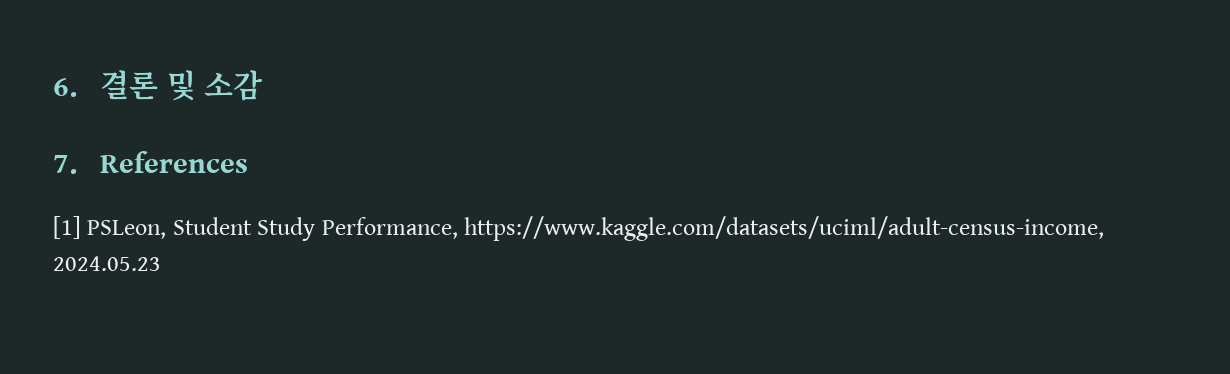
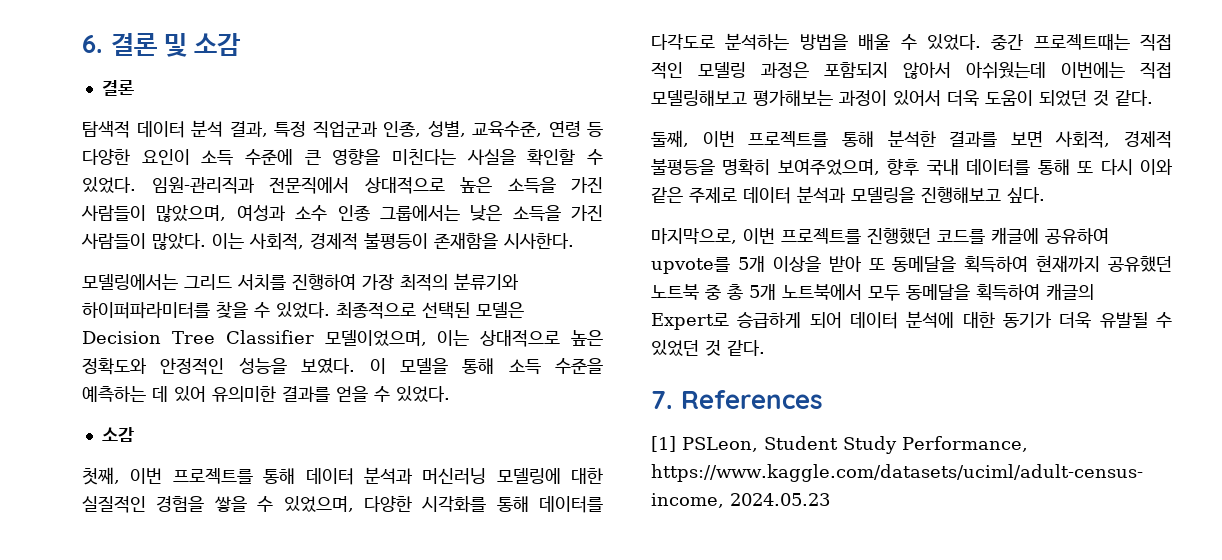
  6. 결론 및 소감
+ 결론
+ 탐색적 데이터 분석 결과, 특정 직업군과 인종, 성별, 교육수준, 연령 등 다양한 요인이 소득 수준에 큰 영향을 미친다는 사실을 확인할 수 있었다. 임원-관리직과 전문직에서 상대적으로 높은 소득을 가진 사람들이 많았으며, 여성과 소수 인종 그룹에서는 낮은 소득을 가진 사람들이 많았다. 이는 사회적, 경제적 불평등이 존재함을 시사한다.
+ 모델링에서는 그리드 서치를 진행하여 가장 최적의 분류기와 하이퍼파라미터를 찾을 수 있었다. 최종적으로 선택된 모델은 Decision Tree Classifier 모델이었으며, 이는 상대적으로 높은 정확도와 안정적인 성능을 보였다. 이 모델을 통해 소득 수준을 예측하는 데 있어 유의미한 결과를 얻을 수 있었다.
+ 소감
+ 첫째, 이번 프로젝트를 통해 데이터 분석과 머신러닝 모델링에 대한 실질적인 경험을 쌓을 수 있었으며, 다양한 시각화를 통해 데이터를 다각도로 분석하는 방법을 배울 수 있었다. 중간 프로젝트때는 직접 적인 모델링 과정은 포함되지 않아서 아쉬웠는데 이번에는 직접 모델링해보고 평가해보는 과정이 있어서 더욱 도움이 되었던 것 같다.
+ 둘째, 이번 프로젝트를 통해 분석한 결과를 보면 사회적, 경제적 불평등을 명확히 보여주었으며, 향후 국내 데이터를 통해 또 다시 이와 같은 주제로 데이터 분석과 모델링을 진행해보고 싶다.
+ 마지막으로, 이번 프로젝트를 진행했던 코드를 캐글에 공유하여 upvote를 5개 이상을 받아 또 동메달을 획득하여 현재까지 공유했던 노트북 중 총 5개 노트북에서 모두 동메달을 획득하여 캐글의 Expert로 승급하게 되어 데이터 분석에 대한 동기가 더욱 유발될 수 있었던 것 같다.

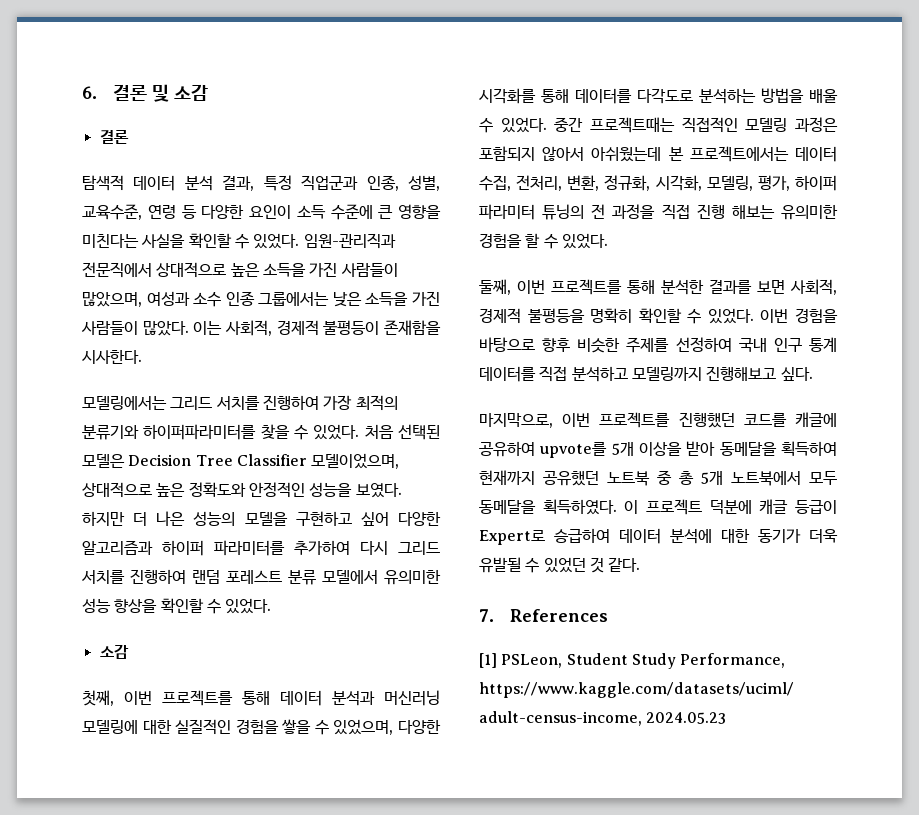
- 최종적으로 선택된 모델은 Decision Tree Classifier 모델이었으며, 이는 상대적으로 높은 정확도와 안정적인 성능을 보였다.
+ 처음 선택된 모델은 Decision Tree Classifier 모델이었으며, 상대적으로 높은 정확도와 안정적인 성능을 보였다.
- 이 모델을 통해 소득 수준을 예측하는 데 있어 유의미한 결과를 얻을 수 있었다.
+ 하지만 더 나은 성능의 모델을 구현하고 싶어 다양한 알고리즘과 하이퍼 파라미터를 추가하여 다시 그리드 서치를 진행하여 랜덤 포레스트 분류 모델에서 유의미한 성능 향상을 확인할 수 있었다.
- 중간 프로젝트때는 직접 적인 모델링 과정은 포함되지 않아서 아쉬웠는데 이번에는 직접 모델링해보고 평가해보는 과정이 있어서 더욱 도움이 되었던 것 같다.
+ 중간 프로젝트때는 직접적인 모델링 과정은 포함되지 않아서 아쉬웠는데 본 프로젝트에서는 데이터 수집, 전처리, 변환, 정규화, 시각화, 모델링, 평가, 하이퍼 파라미터 튜닝의 전 과정을 직접 진행 해보는 유의미한 경험을 할 수 있었다.
- 둘째, 이번 프로젝트를 통해 분석한 결과를 보면 사회적, 경제적 불평등을 명확히 보여주었으며, 향후 국내 데이터를 통해 또 다시 이와 같은 주제로 데이터 분석과 모델링을 진행해보고 싶다.
+ 둘째, 이번 프로젝트를 통해 분석한 결과를 보면 사회적, 경제적 불평등을 명확히 확인할 수 있었다. 이번 경험을 바탕으로 향후 비슷한 주제를 선정하여 국내 인구 통계 데이터를 직접 분석하고 모델링까지 진행해보고 싶다.
- 마지막으로, 이번 프로젝트를 진행했던 코드를 캐글에 공유하여 upvote를 5개 이상을 받아 또 동메달을 획득하여 현재까지 공유했던 노트북 중 총 5개 노트북에서 모두 동메달을 획득하여 캐글의 Expert로 승급하게 되어 데이터 분석에 대한 동기가 더욱 유발될 수 있었던 것 같다.
+ 마지막으로, 이번 프로젝트를 진행했던 코드를 캐글에 공유하여 upvote를 5개 이상을 받아 동메달을 획득하여 현재까지 공유했던 노트북 중 총 5개 노트북에서 모두 동메달을 획득하였다. 이 프로젝트 덕분에 캐글 등급이 Expert로 승급하여 데이터 분석에 대한 동기가 더욱 유발될 수 있었던 것 같다.

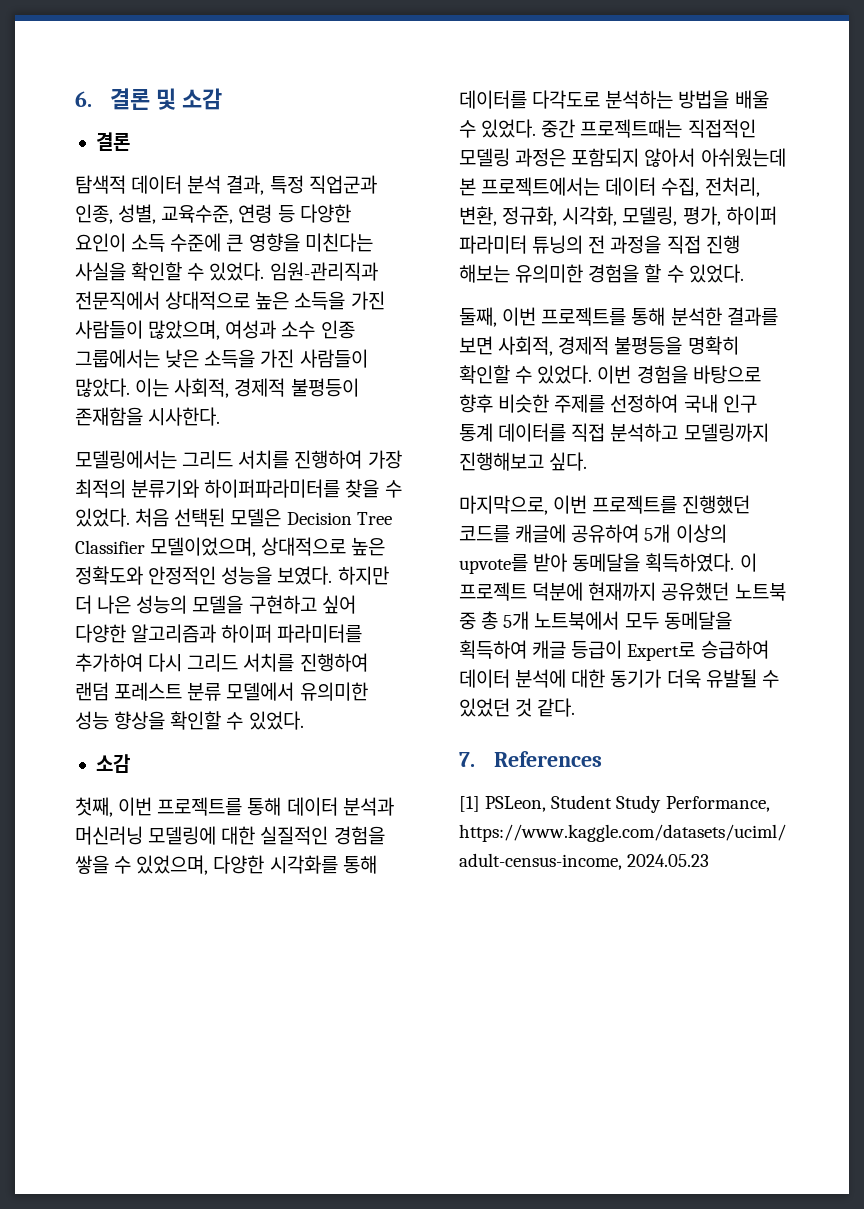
- 마지막으로, 이번 프로젝트를 진행했던 코드를 캐글에 공유하여 upvote를 5개 이상을 받아 동메달을 획득하여 현재까지 공유했던 노트북 중 총 5개 노트북에서 모두 동메달을 획득하였다. 이 프로젝트 덕분에 캐글 등급이 Expert로 승급하여 데이터 분석에 대한 동기가 더욱 유발될 수 있었던 것 같다.
+ 마지막으로, 이번 프로젝트를 진행했던 코드를 캐글에 공유하여 5개 이상의 upvote를 받아 동메달을 획득하였다. 이 프로젝트 덕분에 현재까지 공유했던 노트북 중 총 5개 노트북에서 모두 동메달을 획득하여 캐글 등급이 Expert로 승급하여 데이터 분석에 대한 동기가 더욱 유발될 수 있었던 것 같다.

